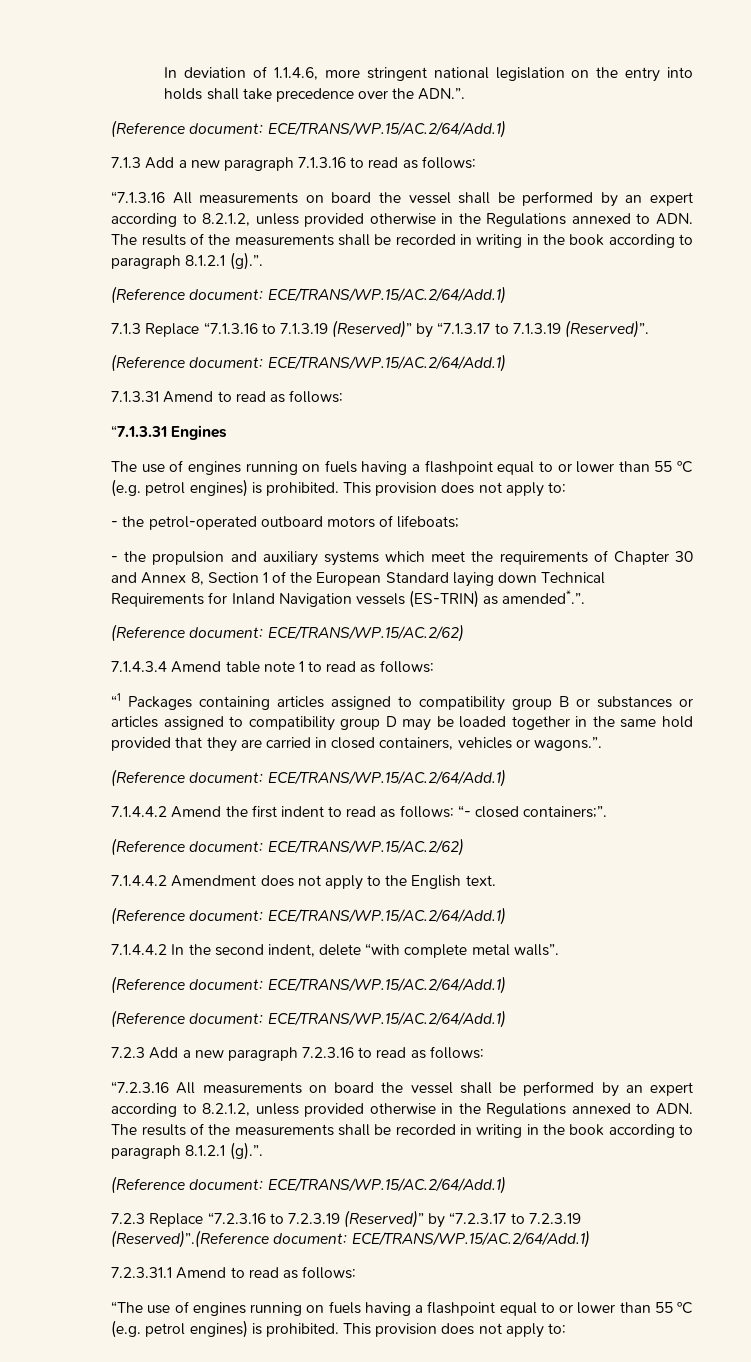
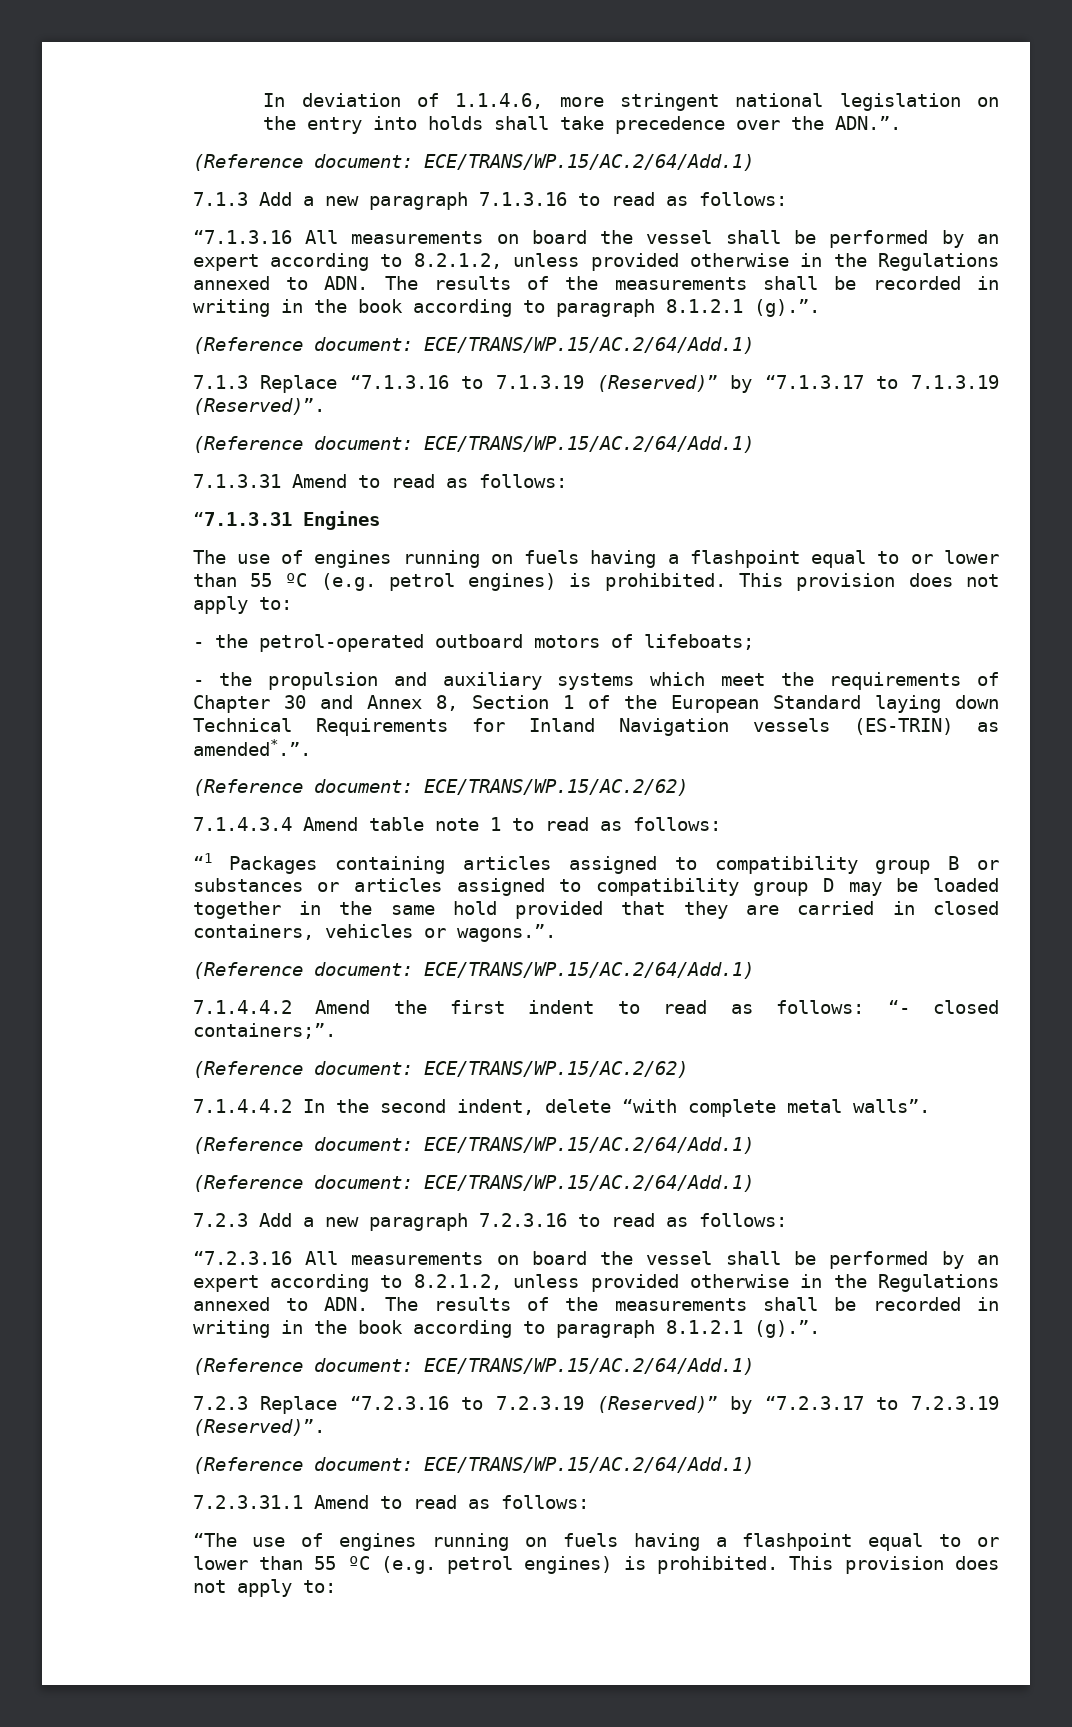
- 7.1.4.4.2 Amendment does not apply to the English text.
- (Reference document: ECE/TRANS/WP.15/AC.2/64/Add.1)
- 7.2.3 Replace “7.2.3.16 to 7.2.3.19 (Reserved)” by “7.2.3.17 to 7.2.3.19 (Reserved)”.(Reference document: ECE/TRANS/WP.15/AC.2/64/Add.1)
+ 7.2.3 Replace “7.2.3.16 to 7.2.3.19 (Reserved)” by “7.2.3.17 to 7.2.3.19 (Reserved)”.
+ (Reference document: ECE/TRANS/WP.15/AC.2/64/Add.1)

